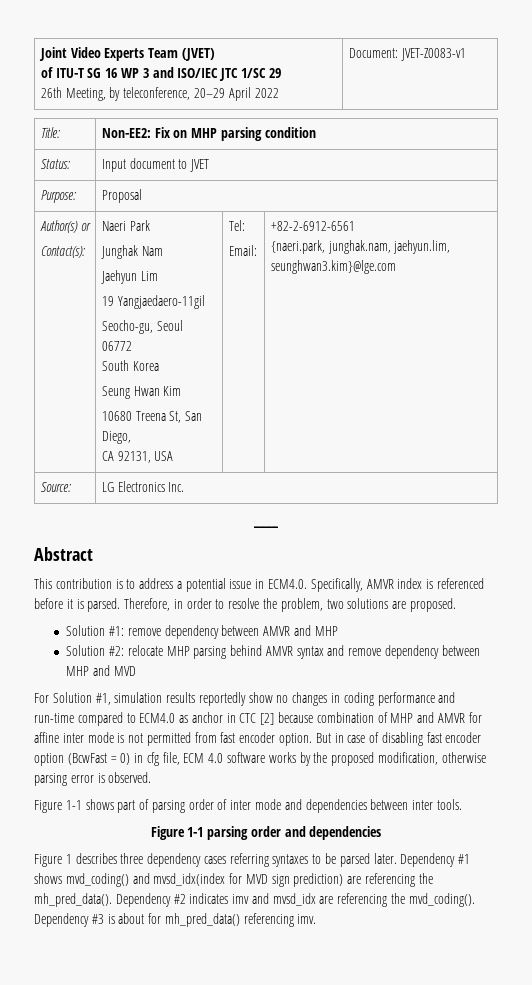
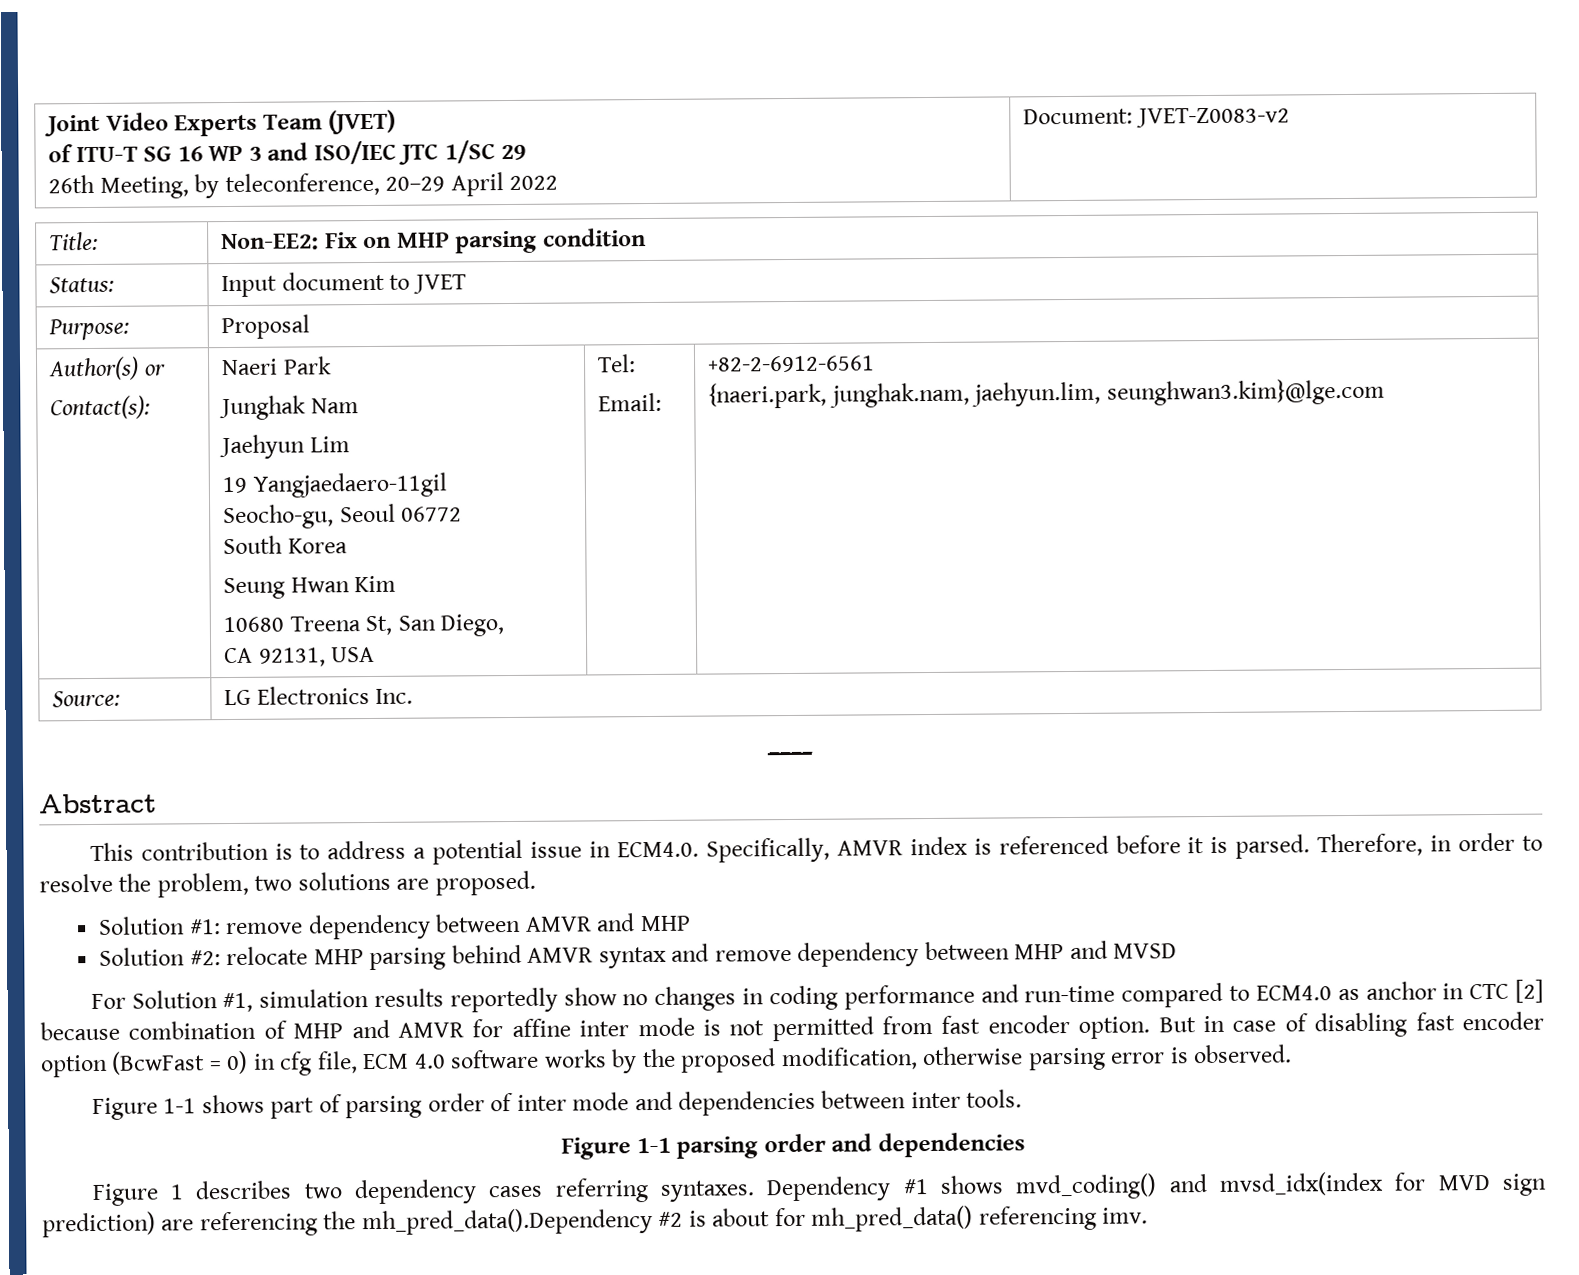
  Joint Video Experts Team (JVET)
  of ITU-T SG 16 WP 3 and ISO/IEC JTC 1/SC 29
- 26th Meeting, by teleconference, 20–29 April 2022 | Document: JVET-Z0083-v1
+ 26th Meeting, by teleconference, 20–29 April 2022 | Document: JVET-Z0083-v2
- Solution #2: relocate MHP parsing behind AMVR syntax and remove dependency between MHP and MVD
+ Solution #2: relocate MHP parsing behind AMVR syntax and remove dependency between MHP and MVSD
- Figure 1 describes three dependency cases referring syntaxes to be parsed later.
+ Figure 1 describes two dependency cases referring syntaxes.
- Dependency #1 shows mvd_coding() and mvsd_idx(index for MVD sign prediction) are referencing the mh_pred_data(). Dependency #2 indicates imv and mvsd_idx are referencing the mvd_coding(). Dependency #3 is about for mh_pred_data() referencing imv.
+ Dependency #1 shows mvd_coding() and mvsd_idx(index for MVD sign prediction) are referencing the mh_pred_data().Dependency #2 is about for mh_pred_data() referencing imv.

